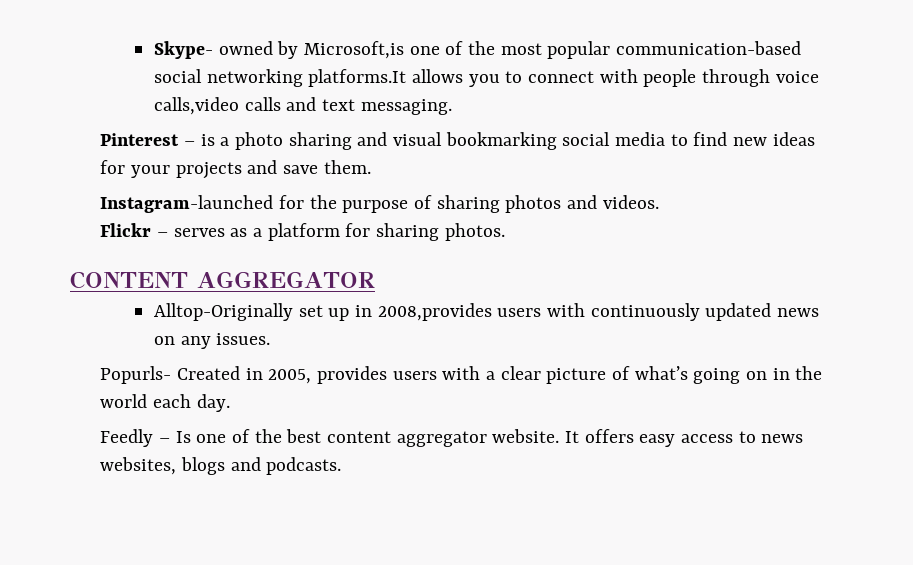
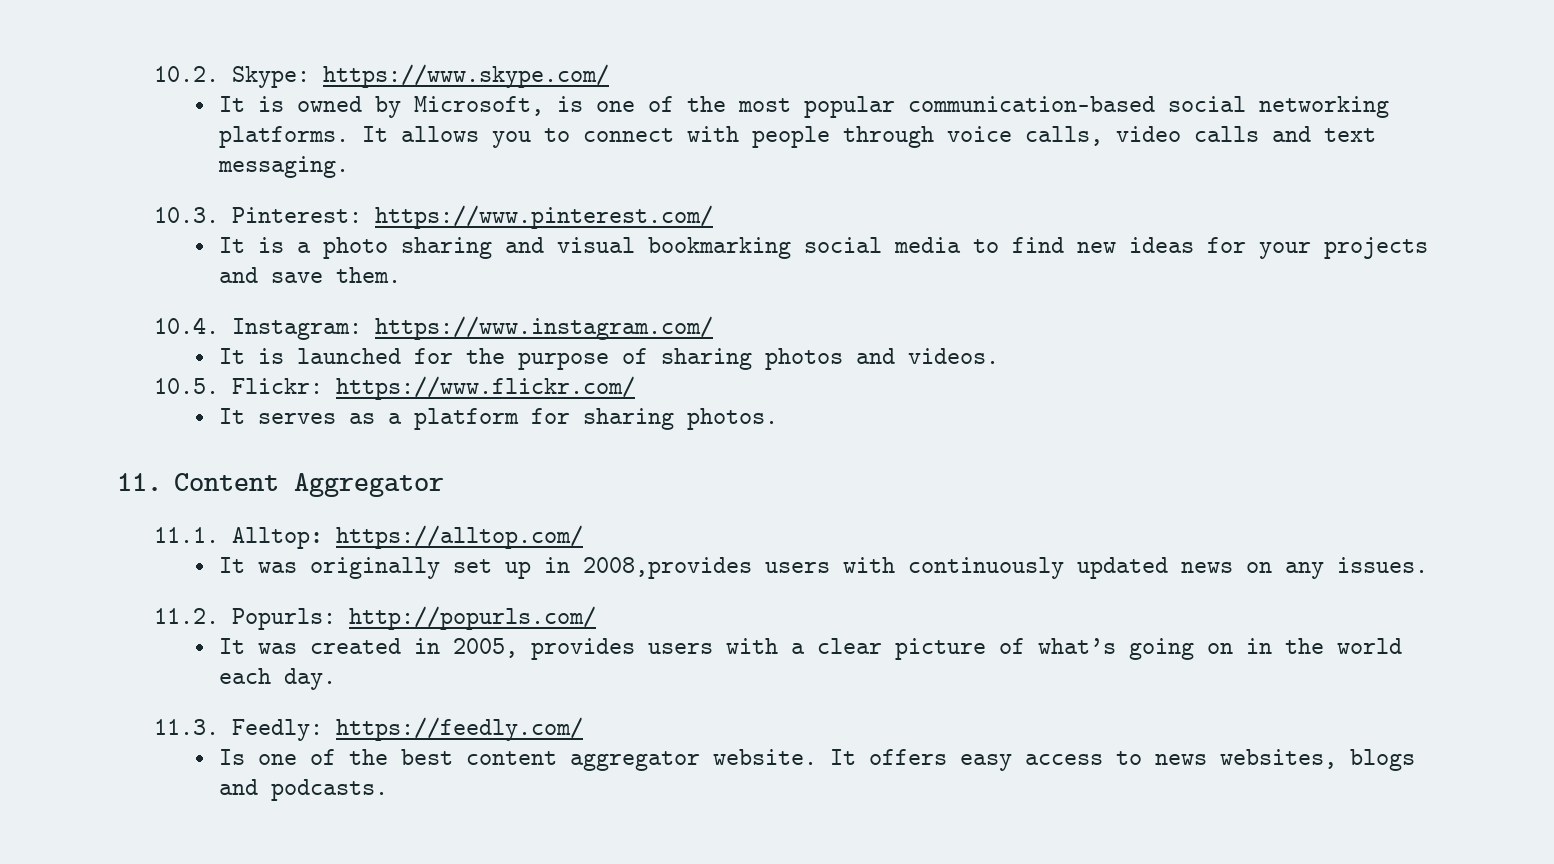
- Skype- owned by Microsoft,is one of the most popular communication-based social networking platforms.It allows you to connect with people through voice calls,video calls and text messaging.
+ 10.2. Skype: https://www.skype.com/
+ It is owned by Microsoft, is one of the most popular communication-based social networking platforms. It allows you to connect with people through voice calls, video calls and text messaging.
- Pinterest – is a photo sharing and visual bookmarking social media to find new ideas for your projects and save them.
+ 10.3. Pinterest: https://www.pinterest.com/
+ It is a photo sharing and visual bookmarking social media to find new ideas for your projects and save them.
- Instagram-launched for the purpose of sharing photos and videos.
+ 10.4. Instagram: https://www.instagram.com/
+ It is launched for the purpose of sharing photos and videos.
- Flickr – serves as a platform for sharing photos.
+ 10.5. Flickr: https://www.flickr.com/
+ It serves as a platform for sharing photos.
- CONTENT AGGREGATOR
- Alltop-Originally set up in 2008,provides users with continuously updated news on any issues.
+ 11. Content Aggregator
+ 11.1. Alltop: https://alltop.com/
+ It was originally set up in 2008,provides users with continuously updated news on any issues.
- Popurls- Created in 2005, provides users with a clear picture of what’s going on in the world each day.
+ 11.2. Popurls: http://popurls.com/
+ It was created in 2005, provides users with a clear picture of what’s going on in the world each day.
- Feedly – Is one of the best content aggregator website.
+ 11.3. Feedly: https://feedly.com/
+ Is one of the best content aggregator website.

